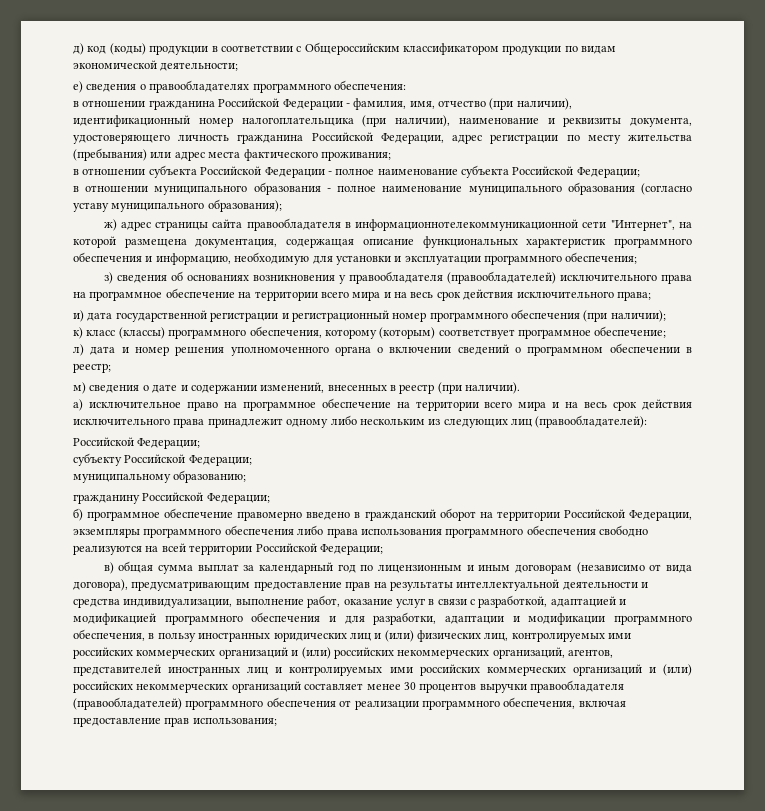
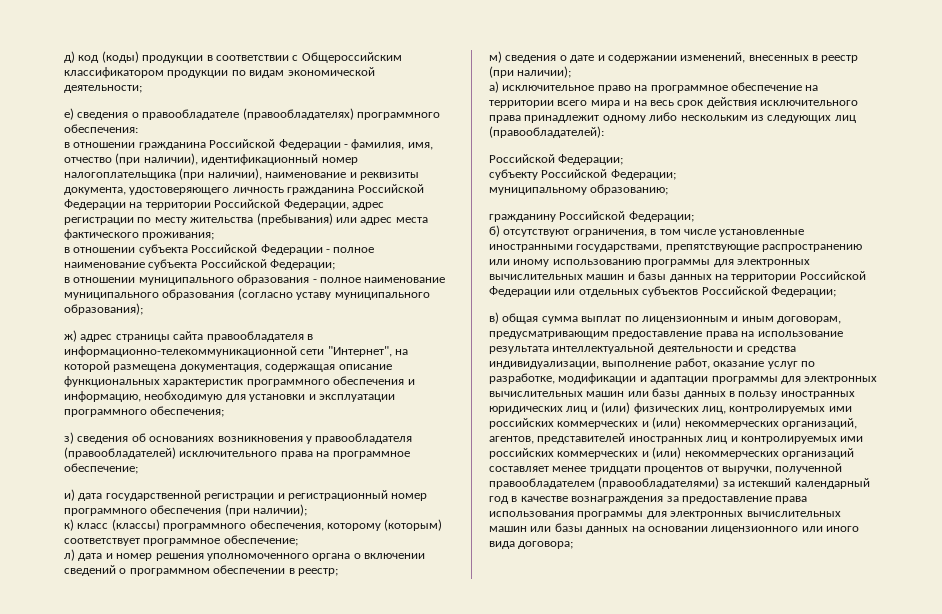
- е) сведения о правообладателях программного обеспечения:
+ е) сведения о правообладателе (правообладателях) программного обеспечения:
- в отношении гражданина Российской Федерации - фамилия, имя, отчество (при наличии), идентификационный номер налогоплательщика (при наличии), наименование и реквизиты документа, удостоверяющего личность гражданина Российской Федерации, адрес регистрации по месту жительства (пребывания) или адрес места фактического проживания;
+ в отношении гражданина Российской Федерации - фамилия, имя, отчество (при наличии), идентификационный номер налогоплательщика (при наличии), наименование и реквизиты документа, удостоверяющего личность гражданина Российской Федерации на территории Российской Федерации, адрес регистрации по месту жительства (пребывания) или адрес места фактического проживания;
- ж) адрес страницы сайта правообладателя в информационнотелекоммуникационной сети "Интернет", на которой размещена документация, содержащая описание функциональных характеристик программного обеспечения и информацию, необходимую для установки и эксплуатации программного обеспечения;
+ ж) адрес страницы сайта правообладателя в информационно-телекоммуникационной сети "Интернет", на которой размещена документация, содержащая описание функциональных характеристик программного обеспечения и информацию, необходимую для установки и эксплуатации программного обеспечения;
- з) сведения об основаниях возникновения у правообладателя (правообладателей) исключительного права на программное обеспечение на территории всего мира и на весь срок действия исключительного права;
+ з) сведения об основаниях возникновения у правообладателя (правообладателей) исключительного права на программное обеспечение;
- м) сведения о дате и содержании изменений, внесенных в реестр (при наличии).
+ м) сведения о дате и содержании изменений, внесенных в реестр (при наличии);
- б) программное обеспечение правомерно введено в гражданский оборот на территории Российской Федерации, экземпляры программного обеспечения либо права использования программного обеспечения свободно реализуются на всей территории Российской Федерации;
+ б) отсутствуют ограничения, в том числе установленные иностранными государствами, препятствующие распространению или иному использованию программы для электронных вычислительных машин и базы данных на территории Российской Федерации или отдельных субъектов Российской Федерации;
- в) общая сумма выплат за календарный год по лицензионным и иным договорам (независимо от вида договора), предусматривающим предоставление прав на результаты интеллектуальной деятельности и средства индивидуализации, выполнение работ, оказание услуг в связи с разработкой, адаптацией и модификацией программного обеспечения и для разработки, адаптации и модификации программного обеспечения, в пользу иностранных юридических лиц и (или) физических лиц, контролируемых ими российских коммерческих организаций и (или) российских некоммерческих организаций, агентов, представителей иностранных лиц и контролируемых ими российских коммерческих организаций и (или) российских некоммерческих организаций составляет менее 30 процентов выручки правообладателя (правообладателей) программного обеспечения от реализации программного обеспечения, включая предоставление прав использования;
+ в) общая сумма выплат по лицензионным и иным договорам, предусматривающим предоставление права на использование результата интеллектуальной деятельности и средства индивидуализации, выполнение работ, оказание услуг по разработке, модификации и адаптации программы для электронных вычислительных машин или базы данных в пользу иностранных юридических лиц и (или) физических лиц, контролируемых ими российских коммерческих и (или) некоммерческих организаций, агентов, представителей иностранных лиц и контролируемых ими российских коммерческих и (или) некоммерческих организаций составляет менее тридцати процентов от выручки, полученной правообладателем (правообладателями) за истекший календарный год в качестве вознаграждения за предоставление права использования программы для электронных вычислительных машин или базы данных на основании лицензионного или иного вида договора;

